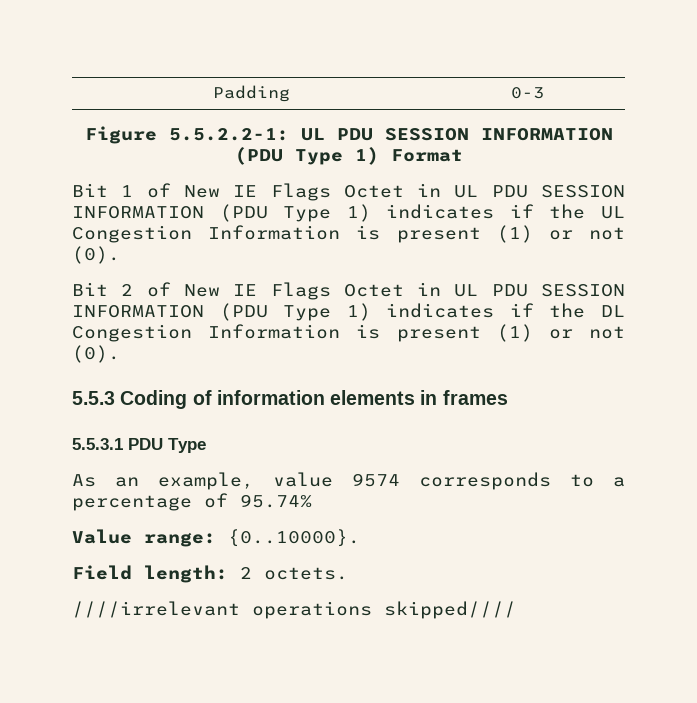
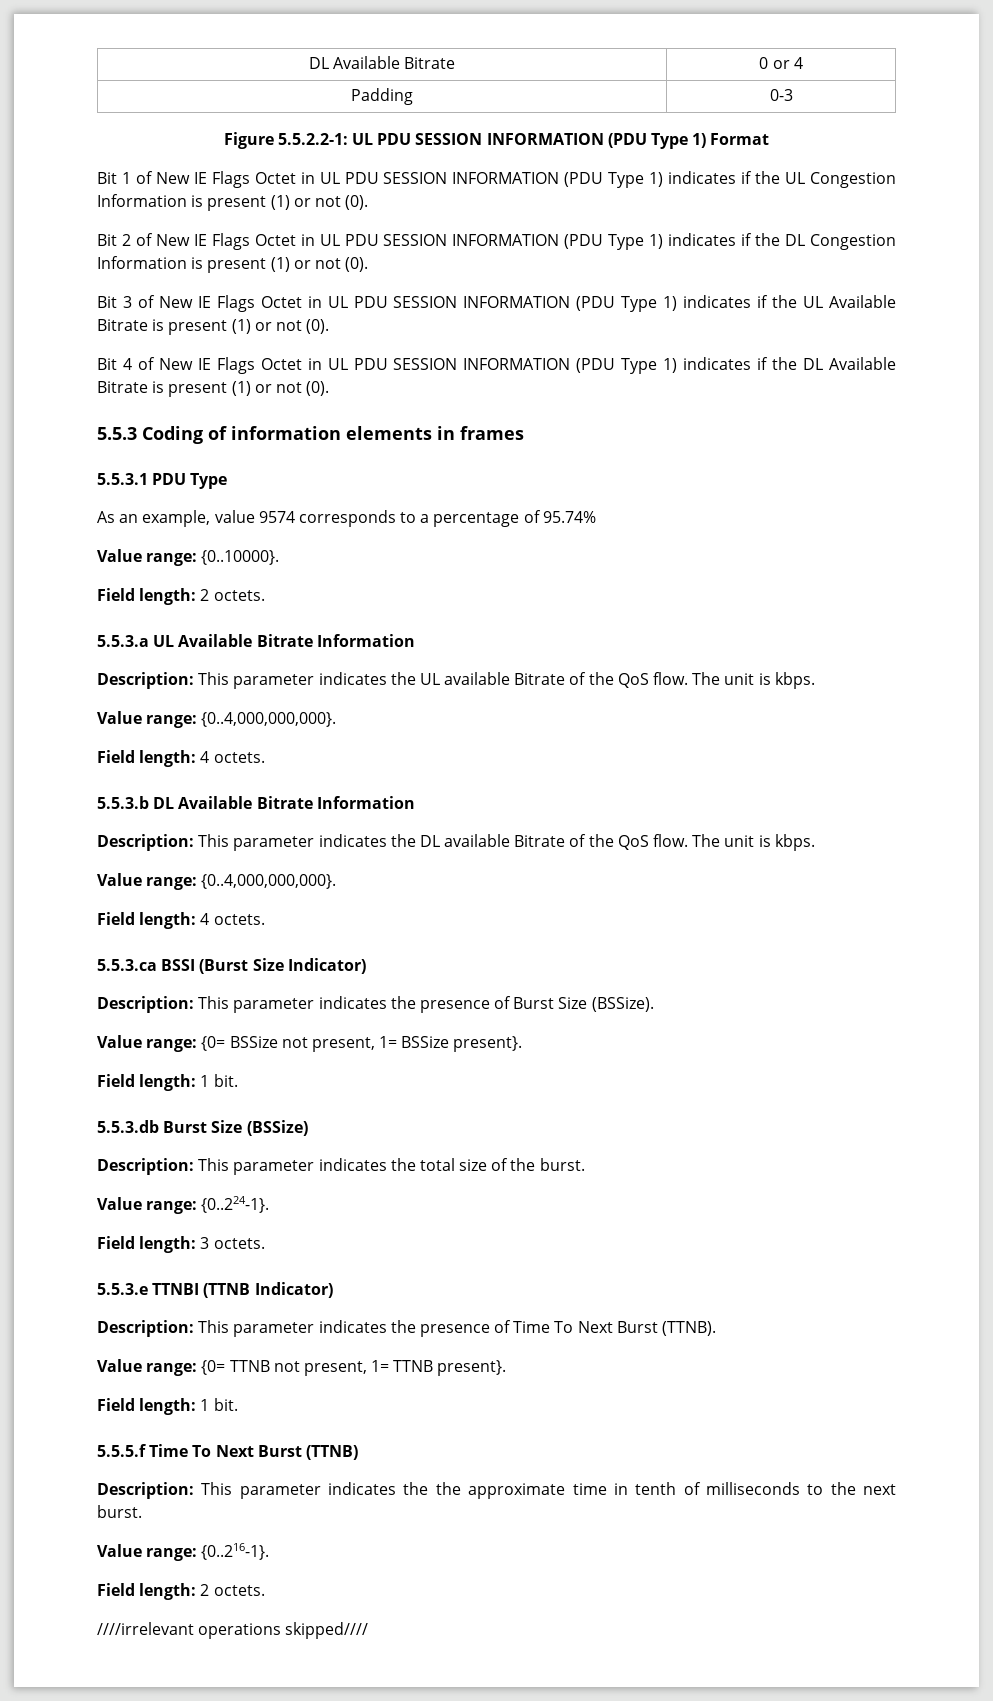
+ DL Available Bitrate | 0 or 4
+ Bit 3 of New IE Flags Octet in UL PDU SESSION INFORMATION (PDU Type 1) indicates if the UL Available Bitrate is present (1) or not (0).
+ Bit 4 of New IE Flags Octet in UL PDU SESSION INFORMATION (PDU Type 1) indicates if the DL Available Bitrate is present (1) or not (0).
+ 5.5.3.a UL Available Bitrate Information
+ Description: This parameter indicates the UL available Bitrate of the QoS flow. The unit is kbps.
+ Value range: {0..4,000,000,000}.
+ Field length: 4 octets.
+ 5.5.3.b DL Available Bitrate Information
+ Description: This parameter indicates the DL available Bitrate of the QoS flow. The unit is kbps.
+ Value range: {0..4,000,000,000}.
+ Field length: 4 octets.
+ 5.5.3.ca BSSI (Burst Size Indicator)
+ Description: This parameter indicates the presence of Burst Size (BSSize).
+ Value range: {0= BSSize not present, 1= BSSize present}.
+ Field length: 1 bit.
+ 5.5.3.db Burst Size (BSSize)
+ Description: This parameter indicates the total size of the burst.
+ Value range: {0..224-1}.
+ Field length: 3 octets.
+ 5.5.3.e TTNBI (TTNB Indicator)
+ Description: This parameter indicates the presence of Time To Next Burst (TTNB).
+ Value range: {0= TTNB not present, 1= TTNB present}.
+ Field length: 1 bit.
+ 5.5.5.f Time To Next Burst (TTNB)
+ Description: This parameter indicates the the approximate time in tenth of milliseconds to the next burst.
+ Value range: {0..216-1}.
+ Field length: 2 octets.

